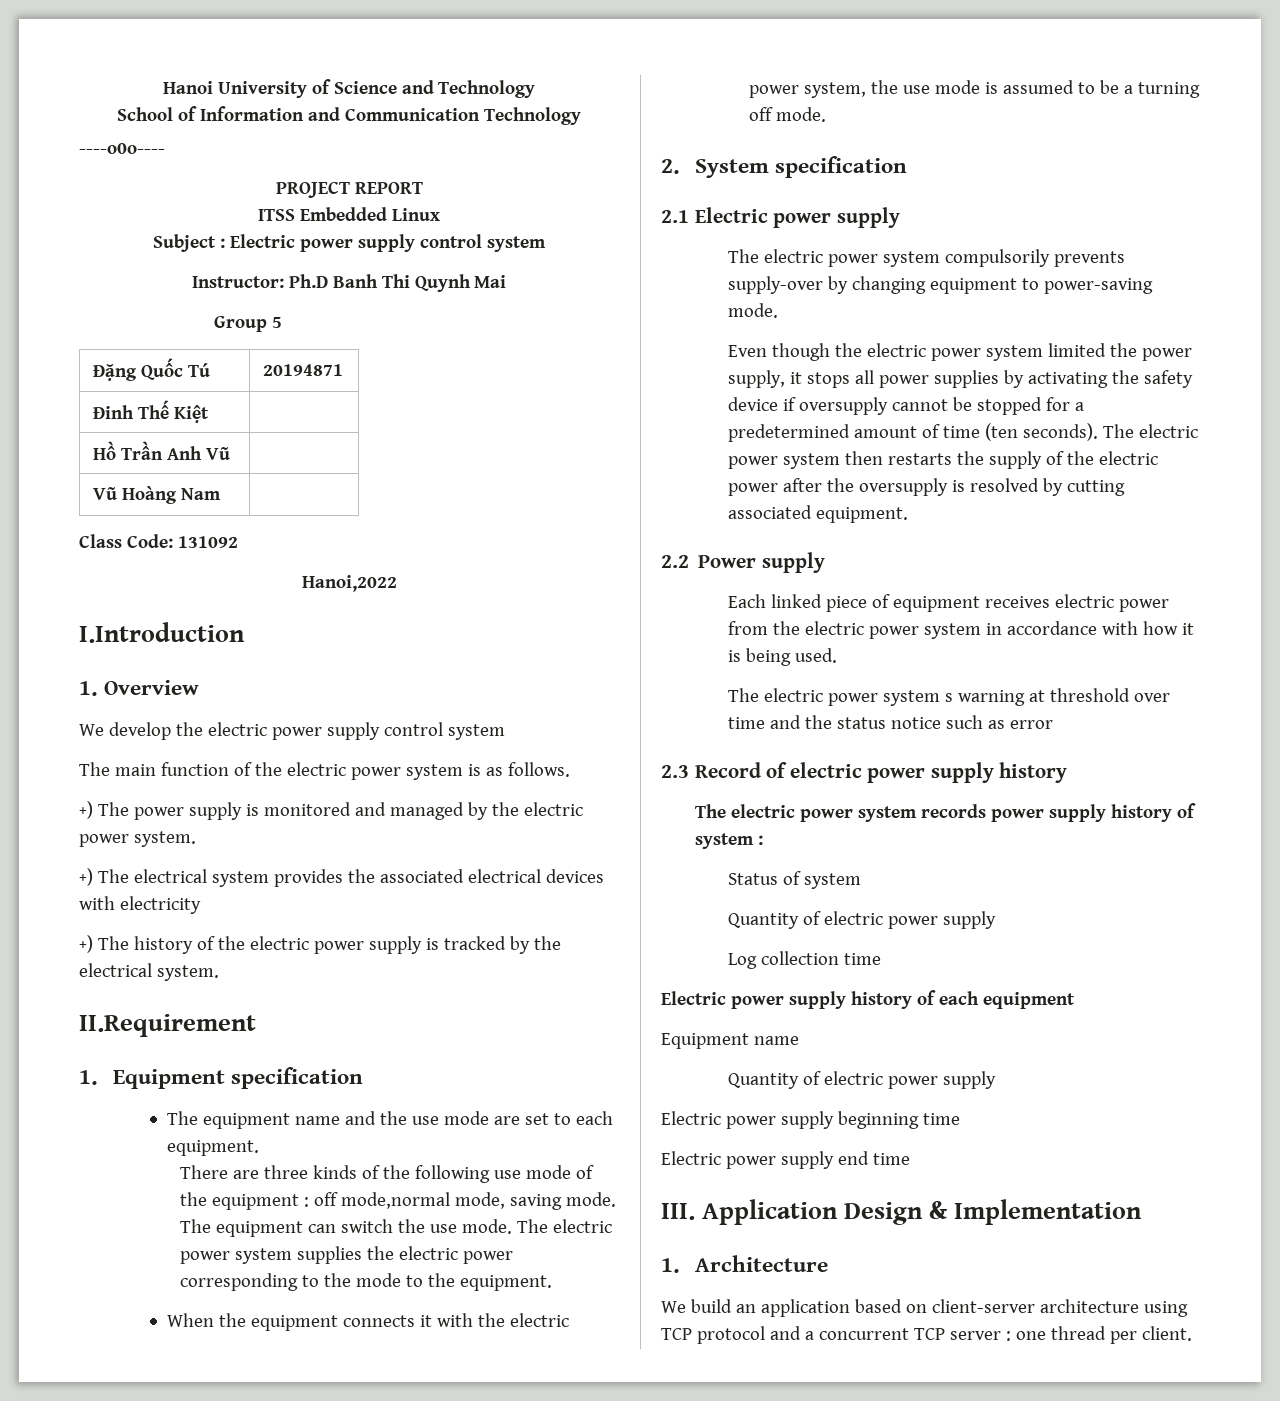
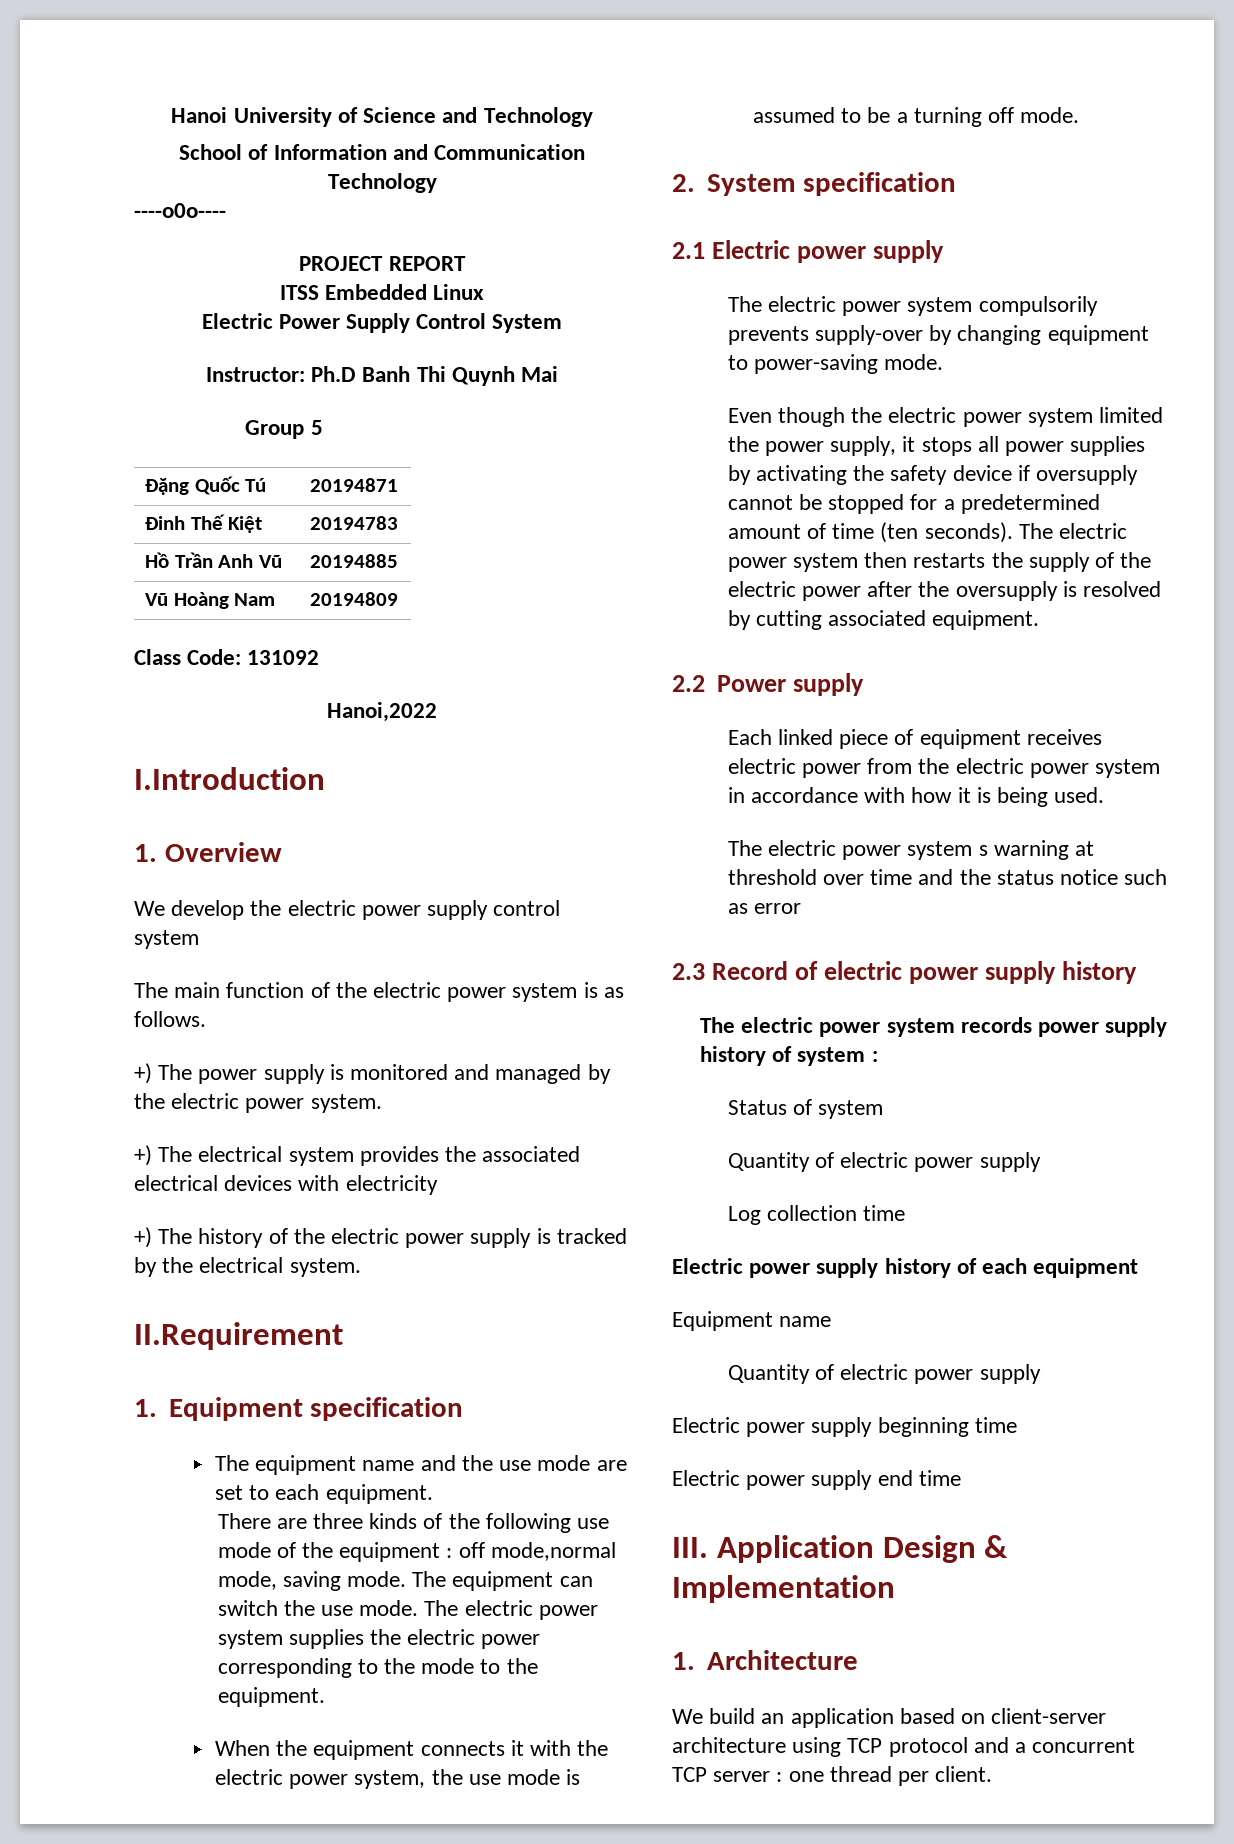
- Subject : Electric power supply control system
+ Electric Power Supply Control System
- Đinh Thế Kiệt |
+ Đinh Thế Kiệt | 20194783
- Hồ Trần Anh Vũ |
+ Hồ Trần Anh Vũ | 20194885
- Vũ Hoàng Nam |
+ Vũ Hoàng Nam | 20194809

